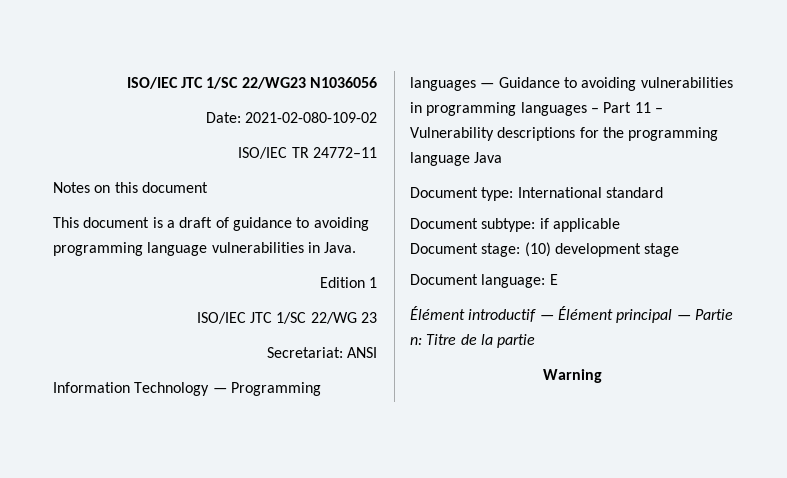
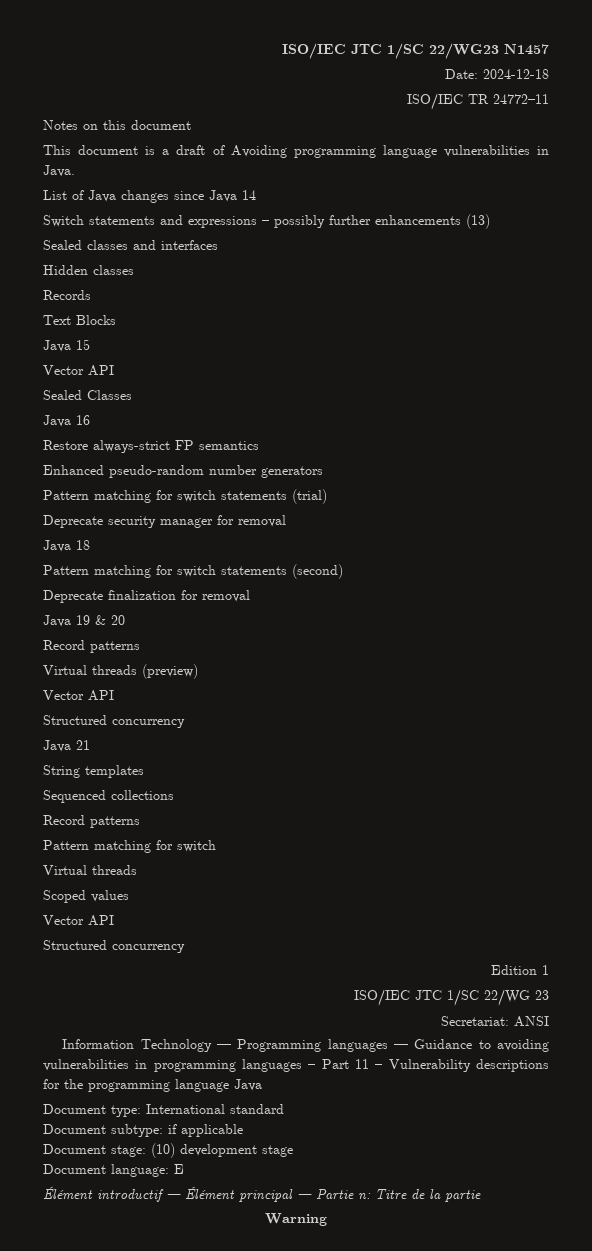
- ISO/IEC JTC 1/SC 22/WG23 N1036056
+ ISO/IEC JTC 1/SC 22/WG23 N1457
- Date: 2021-02-080-109-02
+ Date: 2024-12-18
- This document is a draft of guidance to avoiding programming language vulnerabilities in Java.
+ This document is a draft of Avoiding programming language vulnerabilities in Java.
+ List of Java changes since Java 14
+ Switch statements and expressions – possibly further enhancements (13)
+ Sealed classes and interfaces
+ Hidden classes
+ Records
+ Text Blocks
+ Java 15
+ Vector API
+ Sealed Classes
+ Java 16
+ Restore always-strict FP semantics
+ Enhanced pseudo-random number generators
+ Pattern matching for switch statements (trial)
+ Deprecate security manager for removal
+ Java 18
+ Pattern matching for switch statements (second)
+ Deprecate finalization for removal
+ Java 19 & 20
+ Record patterns
+ Virtual threads (preview)
+ Vector API
+ Structured concurrency
+ Java 21
+ String templates
+ Sequenced collections
+ Record patterns
+ Pattern matching for switch
+ Virtual threads
+ Scoped values
+ Vector API
+ Structured concurrency

